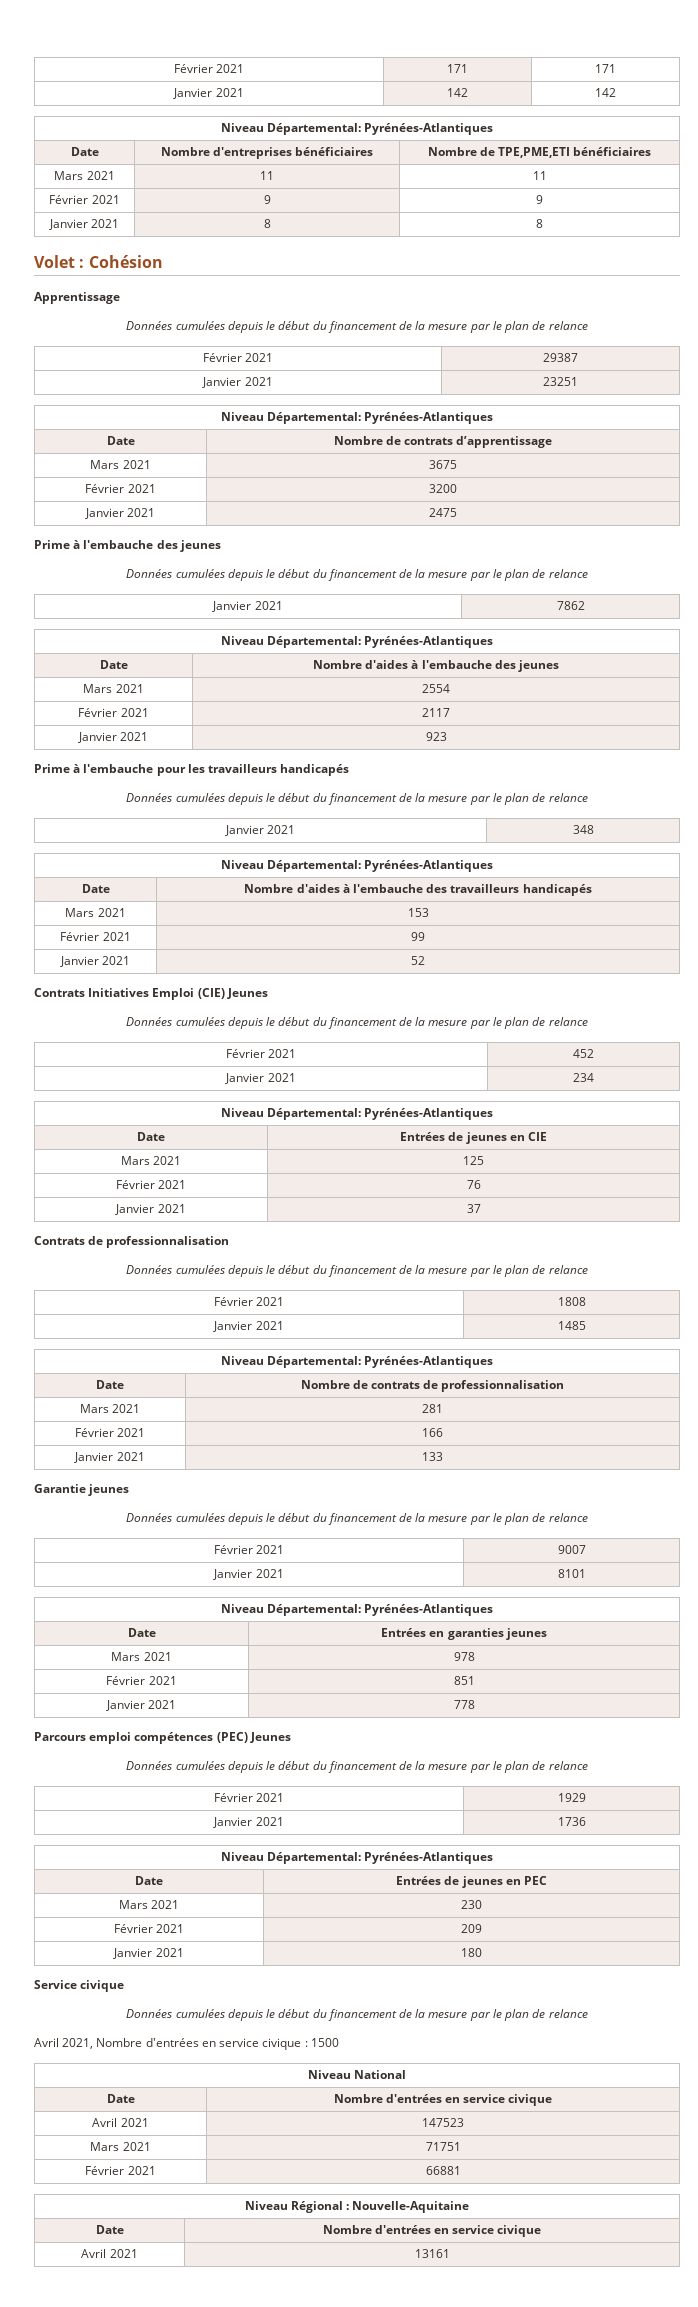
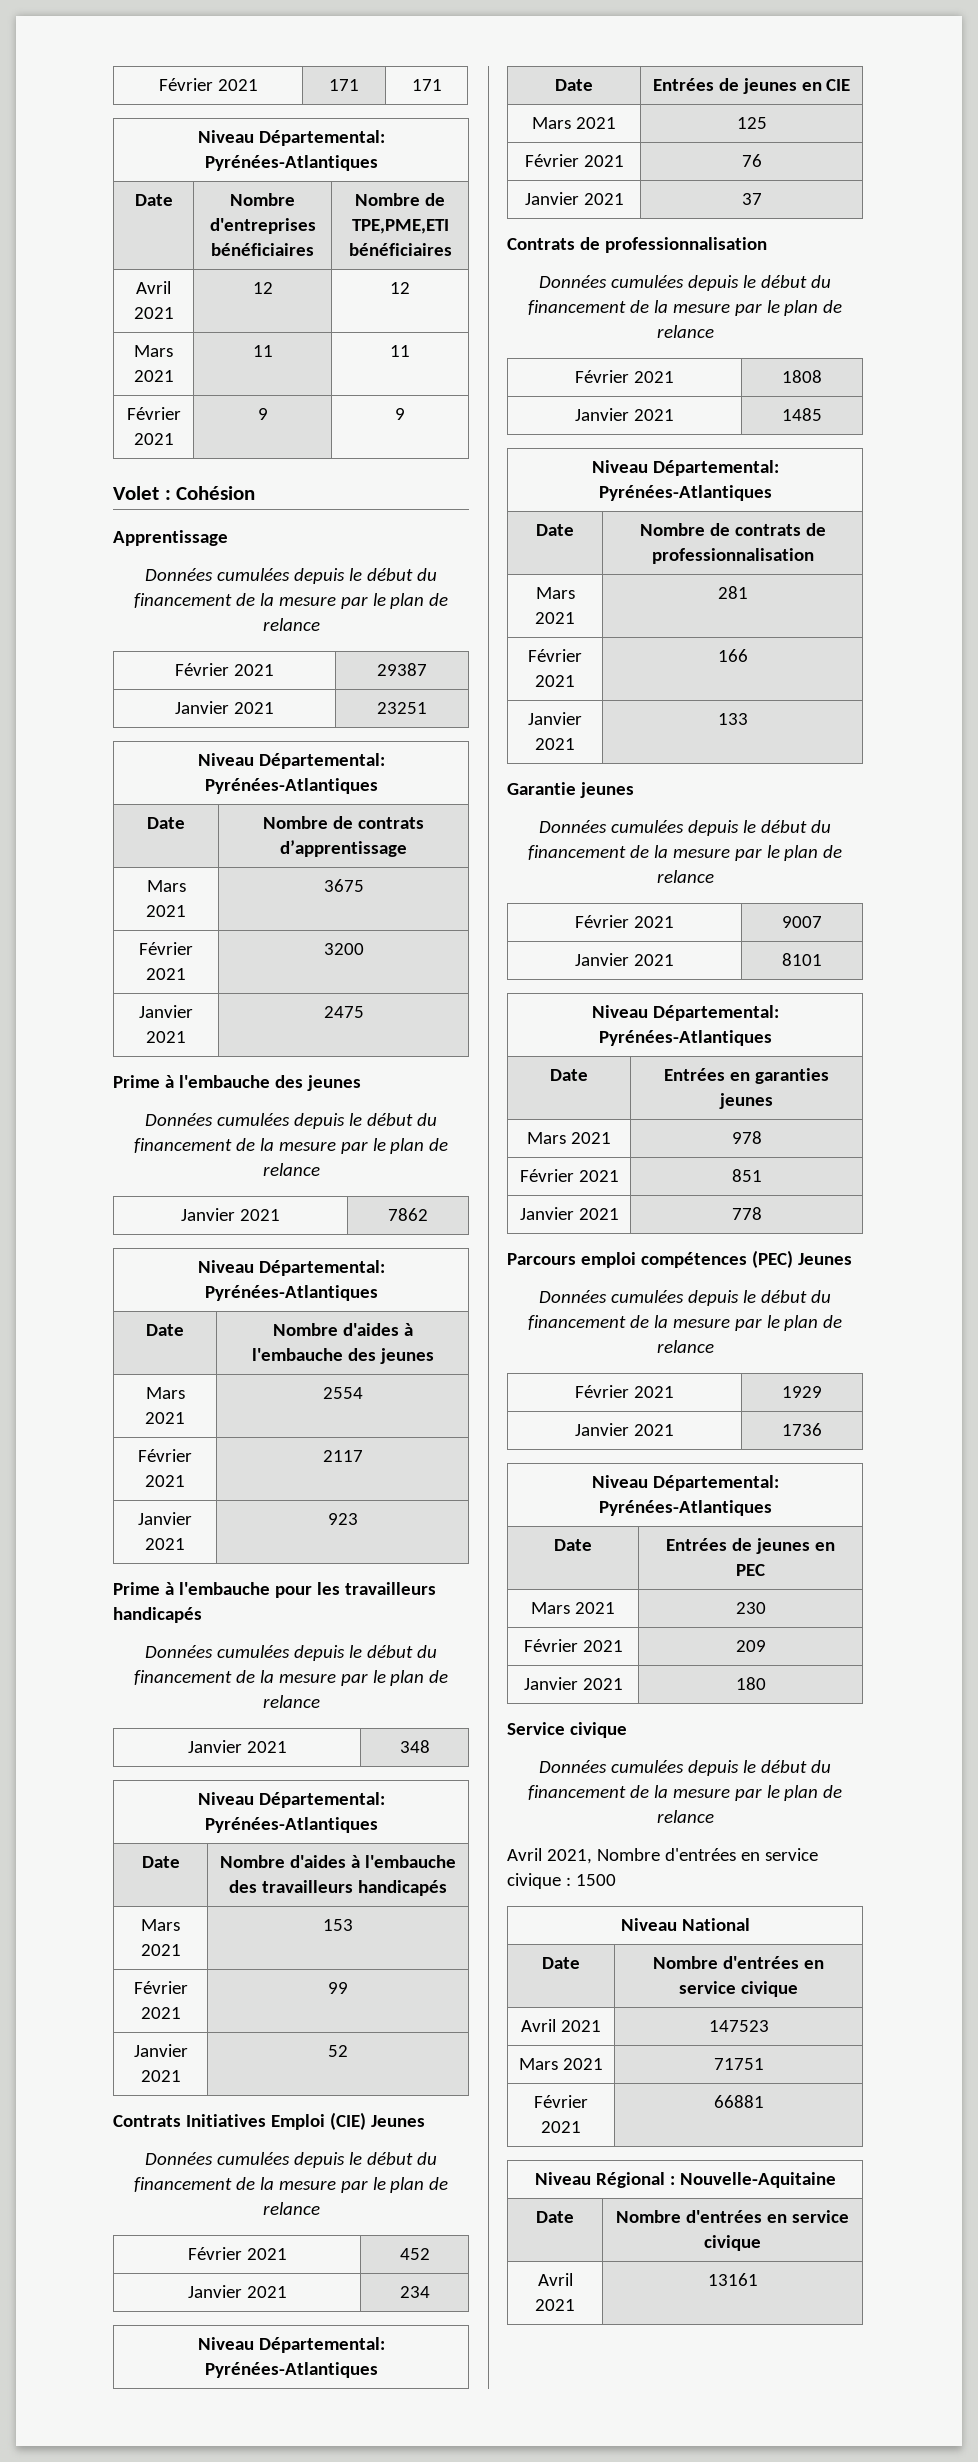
- Janvier 2021 | 142 | 142
+ Avril 2021 | 12 | 12
- Janvier 2021 | 8 | 8

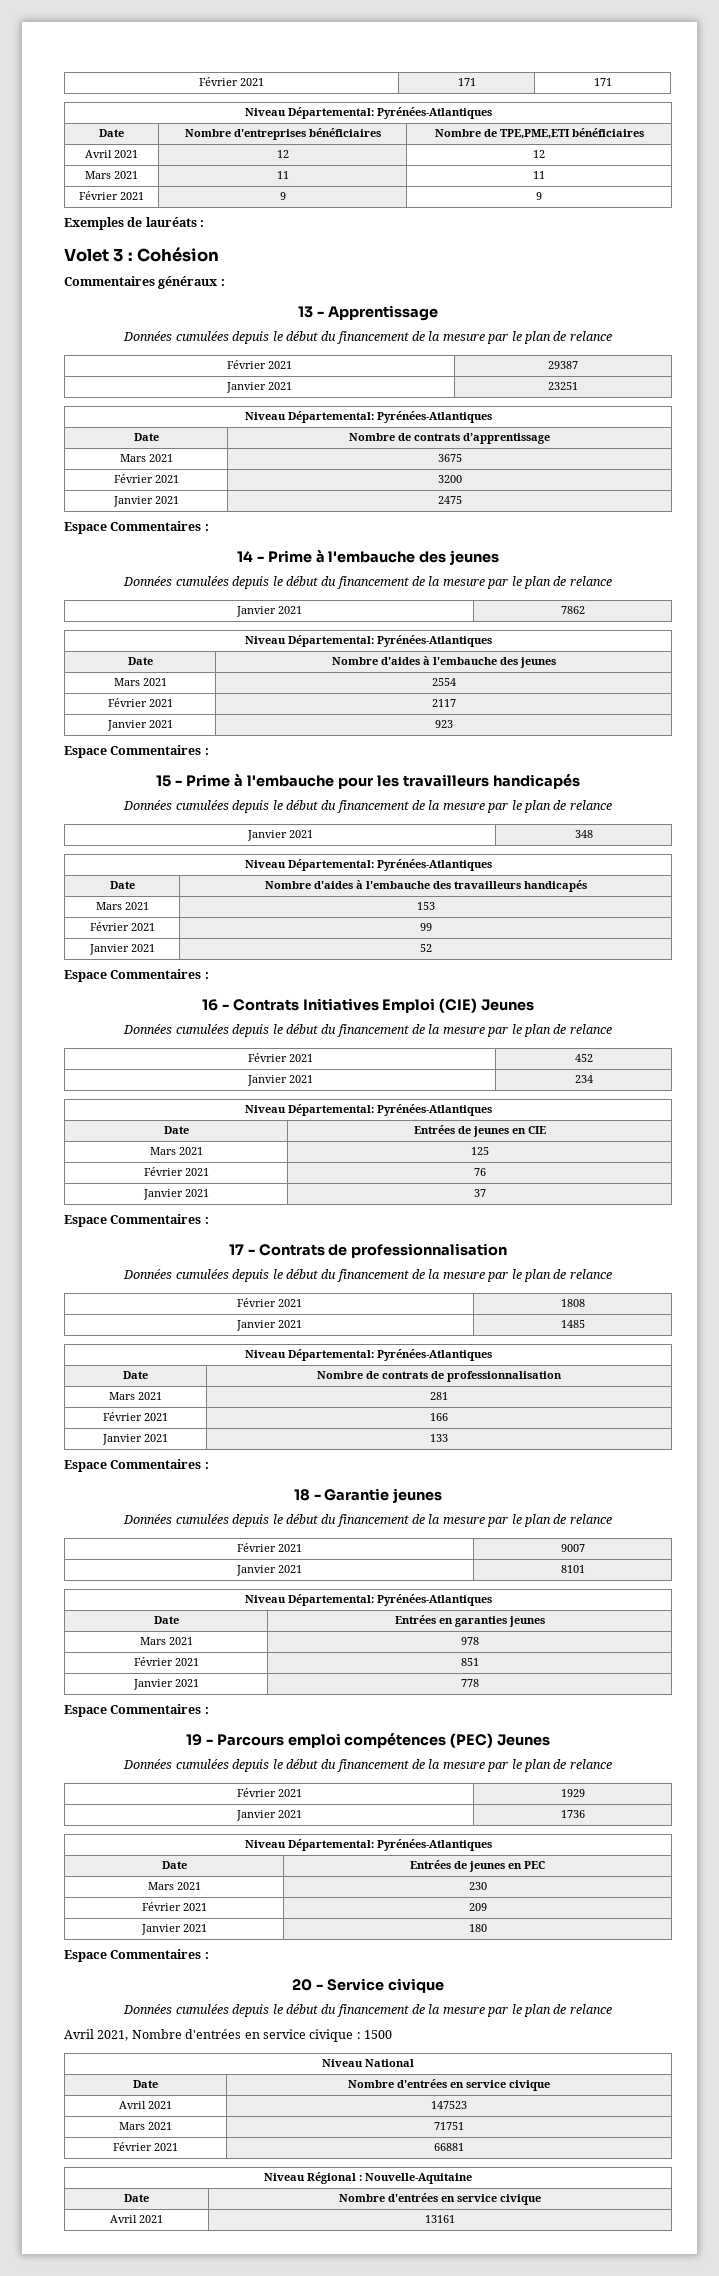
+ Exemples de lauréats :
- Volet : Cohésion
+ Volet 3 : Cohésion
- Apprentissage
+ Commentaires généraux :
+ 13 - Apprentissage
  Janvier 2021 | 2475
- Prime à l'embauche des jeunes
+ Espace Commentaires :
+ 14 - Prime à l'embauche des jeunes
  Janvier 2021 | 923
- Prime à l'embauche pour les travailleurs handicapés
+ Espace Commentaires :
+ 15 - Prime à l'embauche pour les travailleurs handicapés
  Janvier 2021 | 52
- Contrats Initiatives Emploi (CIE) Jeunes
+ Espace Commentaires :
+ 16 - Contrats Initiatives Emploi (CIE) Jeunes
  Janvier 2021 | 37
- Contrats de professionnalisation
+ Espace Commentaires :
+ 17 - Contrats de professionnalisation
  Janvier 2021 | 133
- Garantie jeunes
+ Espace Commentaires :
+ 18 - Garantie jeunes
  Janvier 2021 | 778
- Parcours emploi compétences (PEC) Jeunes
+ Espace Commentaires :
+ 19 - Parcours emploi compétences (PEC) Jeunes
  Janvier 2021 | 180
- Service civique
+ Espace Commentaires :
+ 20 - Service civique

